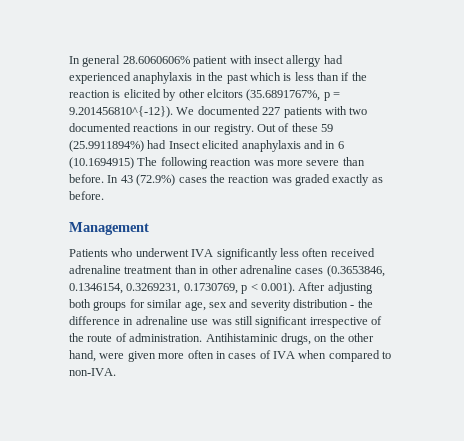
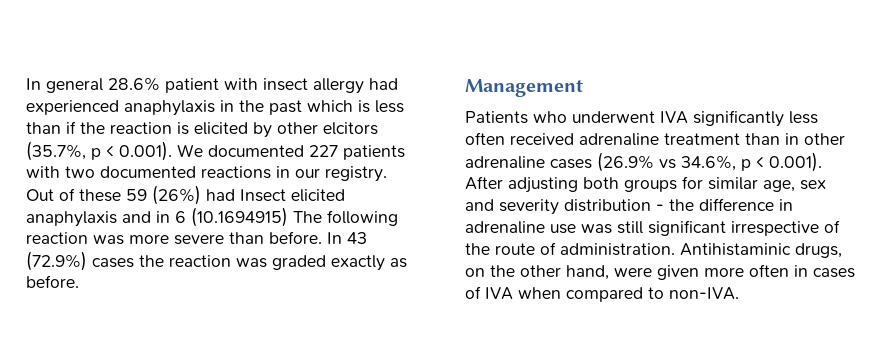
- In general 28.6060606% patient with insect allergy had experienced anaphylaxis in the past which is less than if the reaction is elicited by other elcitors (35.6891767%, p = 9.201456810^{-12}). We documented 227 patients with two documented reactions in our registry.
+ In general 28.6% patient with insect allergy had experienced anaphylaxis in the past which is less than if the reaction is elicited by other elcitors (35.7%, p < 0.001). We documented 227 patients with two documented reactions in our registry.
- Out of these 59 (25.9911894%) had Insect elicited anaphylaxis and in 6 (10.1694915) The following reaction was more severe than before.
+ Out of these 59 (26%) had Insect elicited anaphylaxis and in 6 (10.1694915) The following reaction was more severe than before.
- Patients who underwent IVA significantly less often received adrenaline treatment than in other adrenaline cases (0.3653846, 0.1346154, 0.3269231, 0.1730769, p < 0.001). After adjusting both groups for similar age, sex and severity distribution - the difference in adrenaline use was still significant irrespective of the route of administration.
+ Patients who underwent IVA significantly less often received adrenaline treatment than in other adrenaline cases (26.9% vs 34.6%, p < 0.001). After adjusting both groups for similar age, sex and severity distribution - the difference in adrenaline use was still significant irrespective of the route of administration.

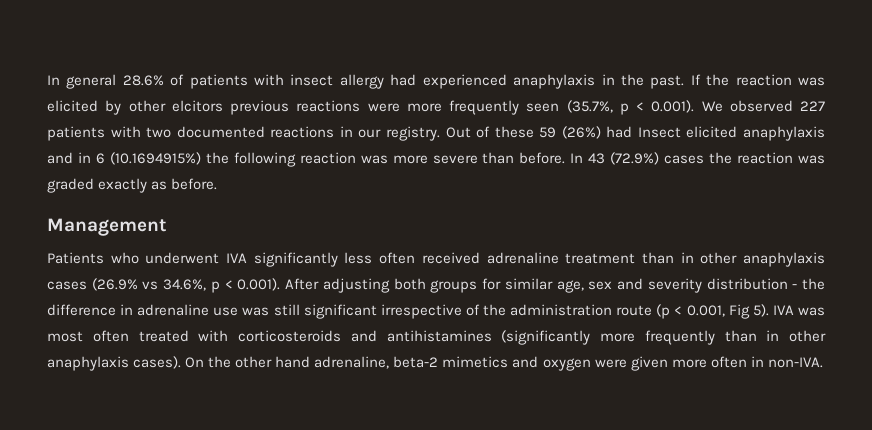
- In general 28.6% patient with insect allergy had experienced anaphylaxis in the past which is less than if the reaction is elicited by other elcitors (35.7%, p < 0.001). We documented 227 patients with two documented reactions in our registry.
+ In general 28.6% of patients with insect allergy had experienced anaphylaxis in the past. If the reaction was elicited by other elcitors previous reactions were more frequently seen (35.7%, p < 0.001). We observed 227 patients with two documented reactions in our registry.
- Out of these 59 (26%) had Insect elicited anaphylaxis and in 6 (10.1694915) The following reaction was more severe than before.
+ Out of these 59 (26%) had Insect elicited anaphylaxis and in 6 (10.1694915%) the following reaction was more severe than before.
- Patients who underwent IVA significantly less often received adrenaline treatment than in other adrenaline cases (26.9% vs 34.6%, p < 0.001). After adjusting both groups for similar age, sex and severity distribution - the difference in adrenaline use was still significant irrespective of the route of administration. Antihistaminic drugs, on the other hand, were given more often in cases of IVA when compared to non-IVA.
+ Patients who underwent IVA significantly less often received adrenaline treatment than in other anaphylaxis cases (26.9% vs 34.6%, p < 0.001). After adjusting both groups for similar age, sex and severity distribution - the difference in adrenaline use was still significant irrespective of the administration route (p < 0.001, Fig 5). IVA was most often treated with corticosteroids and antihistamines (significantly more frequently than in other anaphylaxis cases). On the other hand adrenaline, beta-2 mimetics and oxygen were given more often in non-IVA.

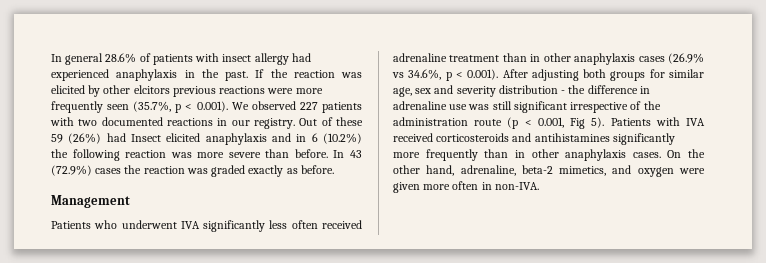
- Out of these 59 (26%) had Insect elicited anaphylaxis and in 6 (10.1694915%) the following reaction was more severe than before.
+ Out of these 59 (26%) had Insect elicited anaphylaxis and in 6 (10.2%) the following reaction was more severe than before.
- IVA was most often treated with corticosteroids and antihistamines (significantly more frequently than in other anaphylaxis cases).
+ Patients with IVA received corticosteroids and antihistamines significantly more frequently than in other anaphylaxis cases.
- On the other hand adrenaline, beta-2 mimetics and oxygen were given more often in non-IVA.
+ On the other hand, adrenaline, beta-2 mimetics, and oxygen were given more often in non-IVA.

